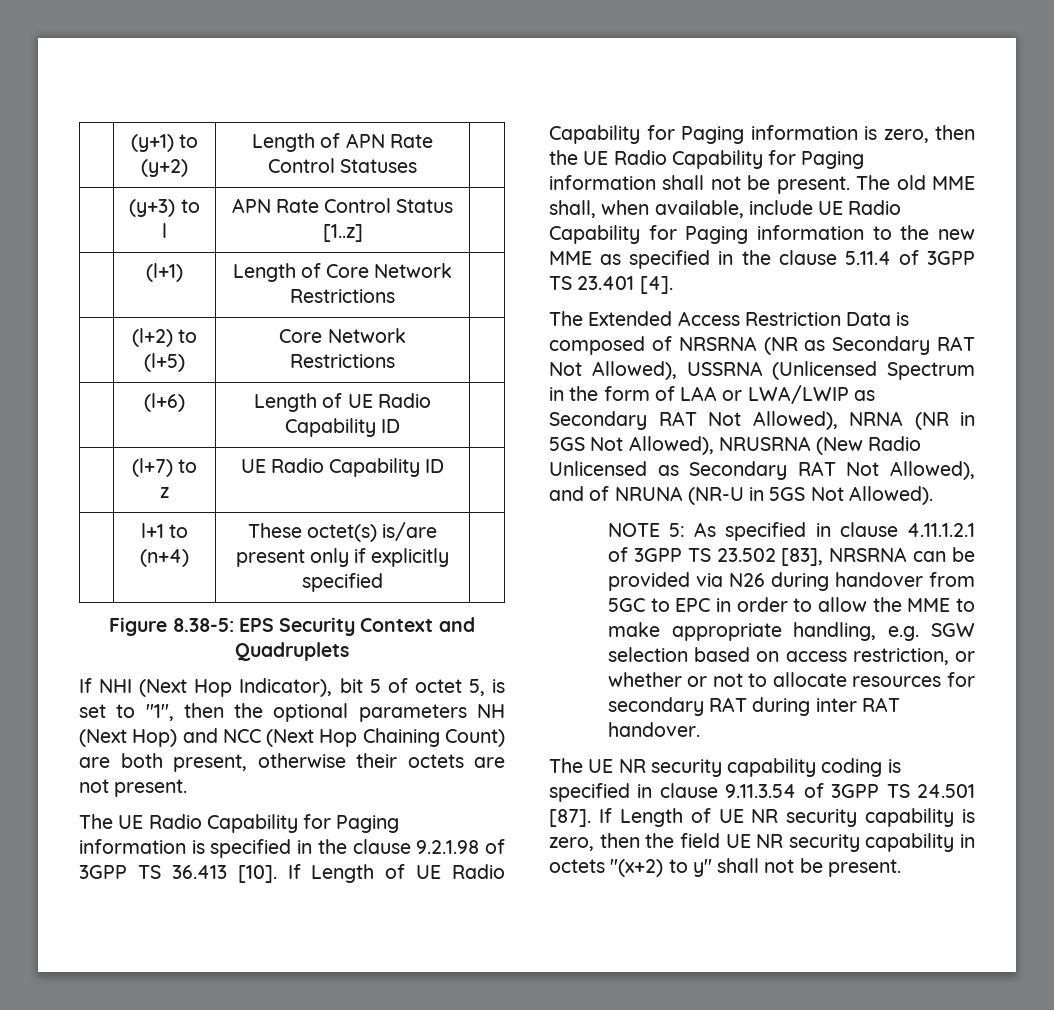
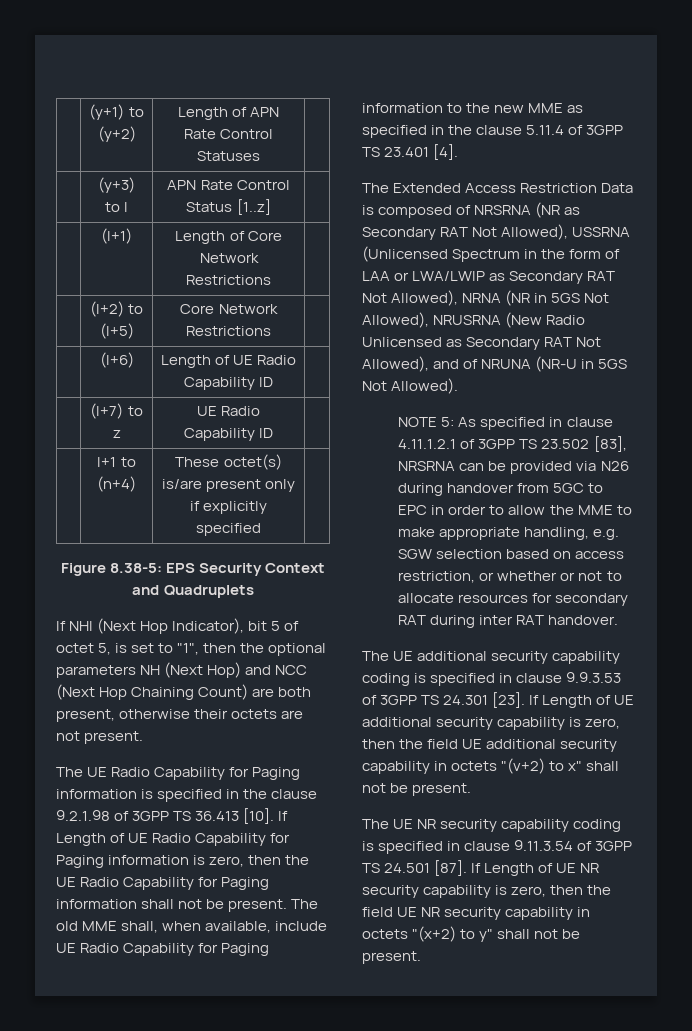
+ The UE additional security capability coding is specified in clause 9.9.3.53 of 3GPP TS 24.301 [23]. If Length of UE additional security capability is zero, then the field UE additional security capability in octets "(v+2) to x" shall not be present.

